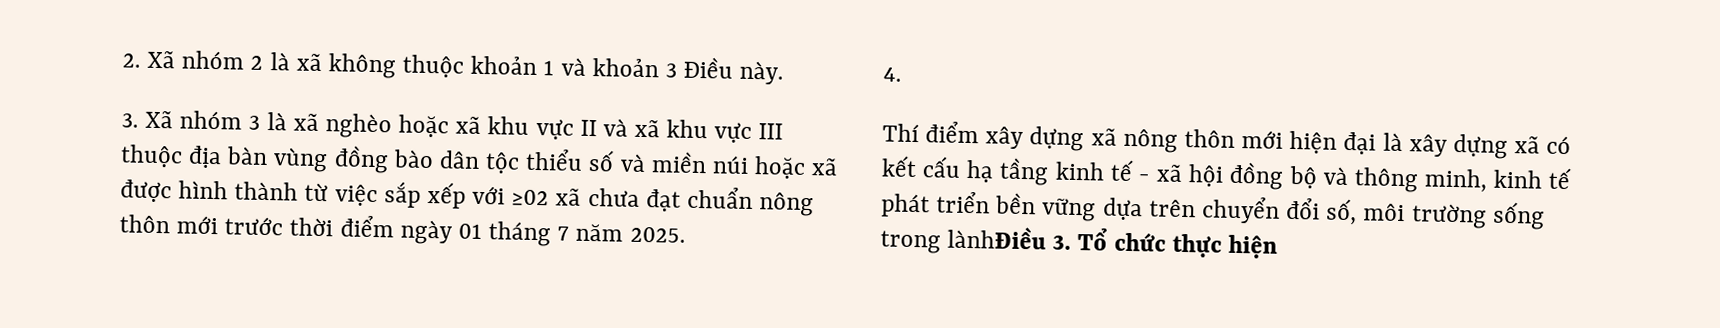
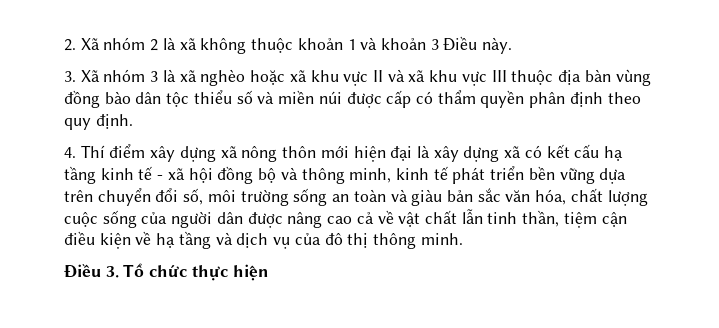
- 3. Xã nhóm 3 là xã nghèo hoặc xã khu vực II và xã khu vực III thuộc địa bàn vùng đồng bào dân tộc thiểu số và miền núi hoặc xã được hình thành từ việc sắp xếp với ≥02 xã chưa đạt chuẩn nông thôn mới trước thời điểm ngày 01 tháng 7 năm 2025.
+ 3. Xã nhóm 3 là xã nghèo hoặc xã khu vực II và xã khu vực III thuộc địa bàn vùng đồng bào dân tộc thiểu số và miền núi được cấp có thẩm quyền phân định theo quy định.
- 4.
- Thí điểm xây dựng xã nông thôn mới hiện đại là xây dựng xã có kết cấu hạ tầng kinh tế - xã hội đồng bộ và thông minh, kinh tế phát triển bền vững dựa trên chuyển đổi số, môi trường sống trong lànhĐiều 3. Tổ chức thực hiện
+ 4. Thí điểm xây dựng xã nông thôn mới hiện đại là xây dựng xã có kết cấu hạ tầng kinh tế - xã hội đồng bộ và thông minh, kinh tế phát triển bền vững dựa trên chuyển đổi số, môi trường sống an toàn và giàu bản sắc văn hóa, chất lượng cuộc sống của người dân được nâng cao cả về vật chất lẫn tinh thần, tiệm cận điều kiện về hạ tầng và dịch vụ của đô thị thông minh.
+ Điều 3. Tổ chức thực hiện

